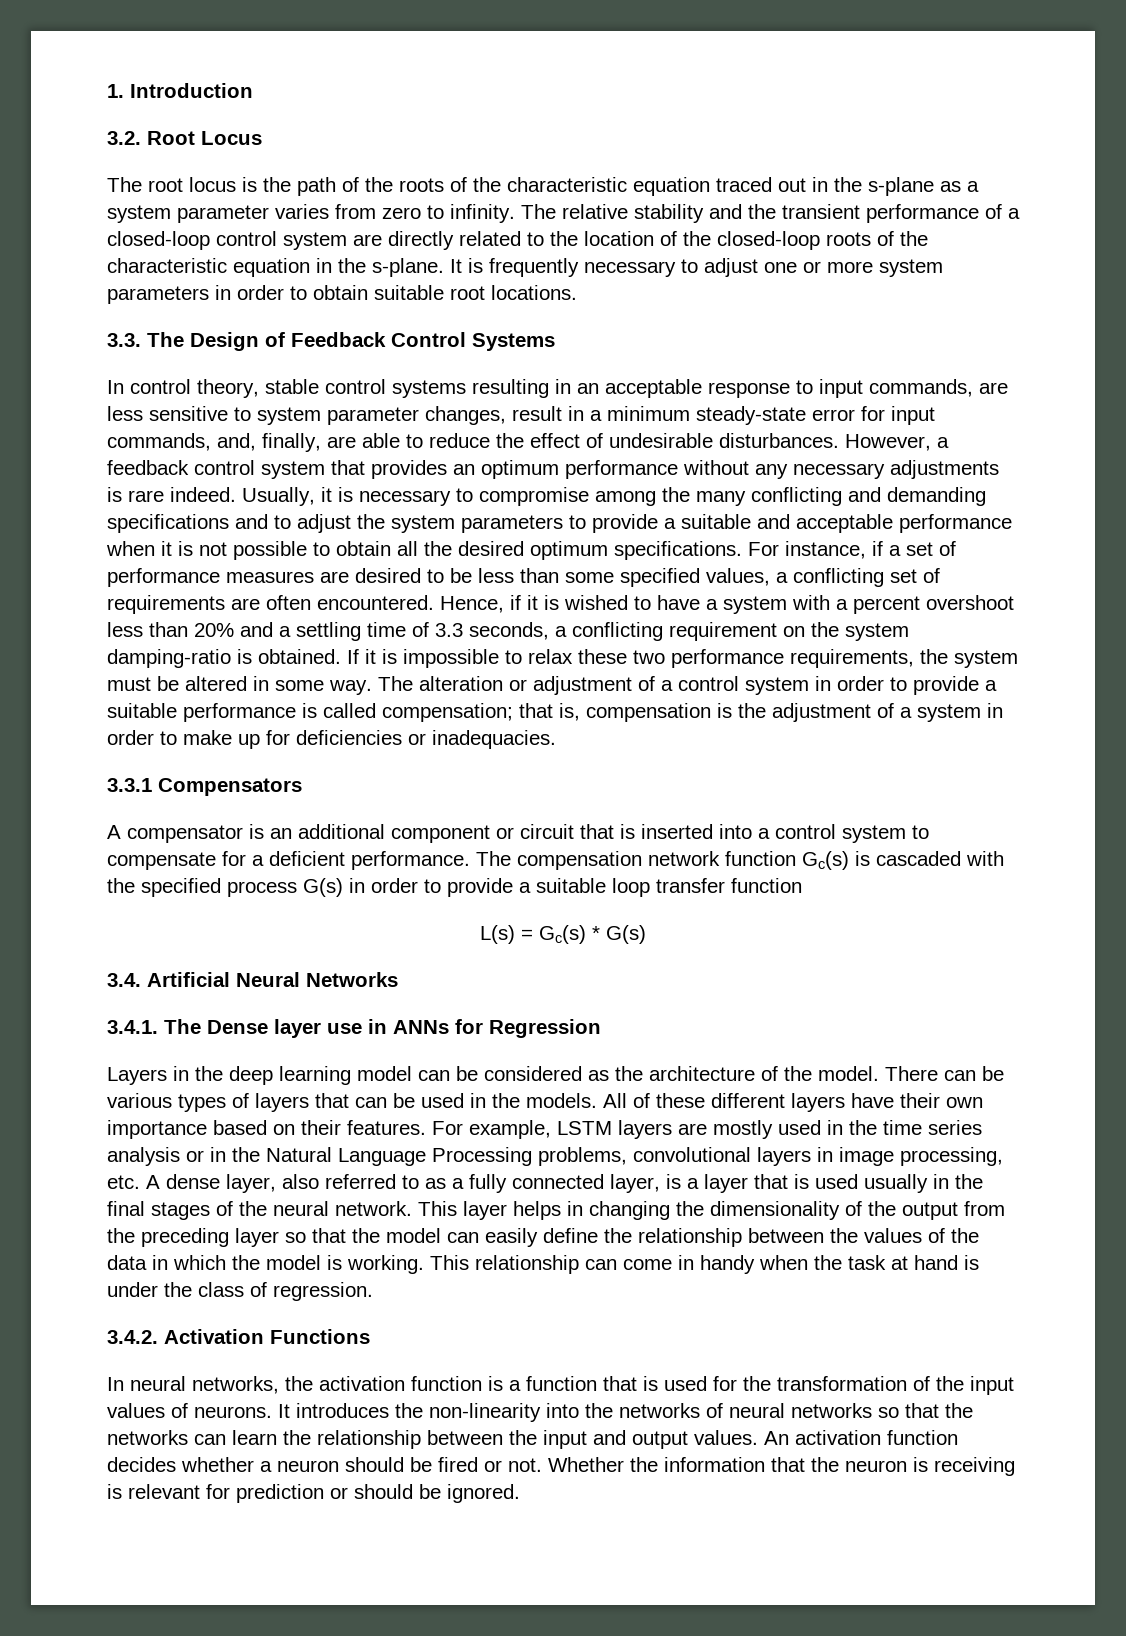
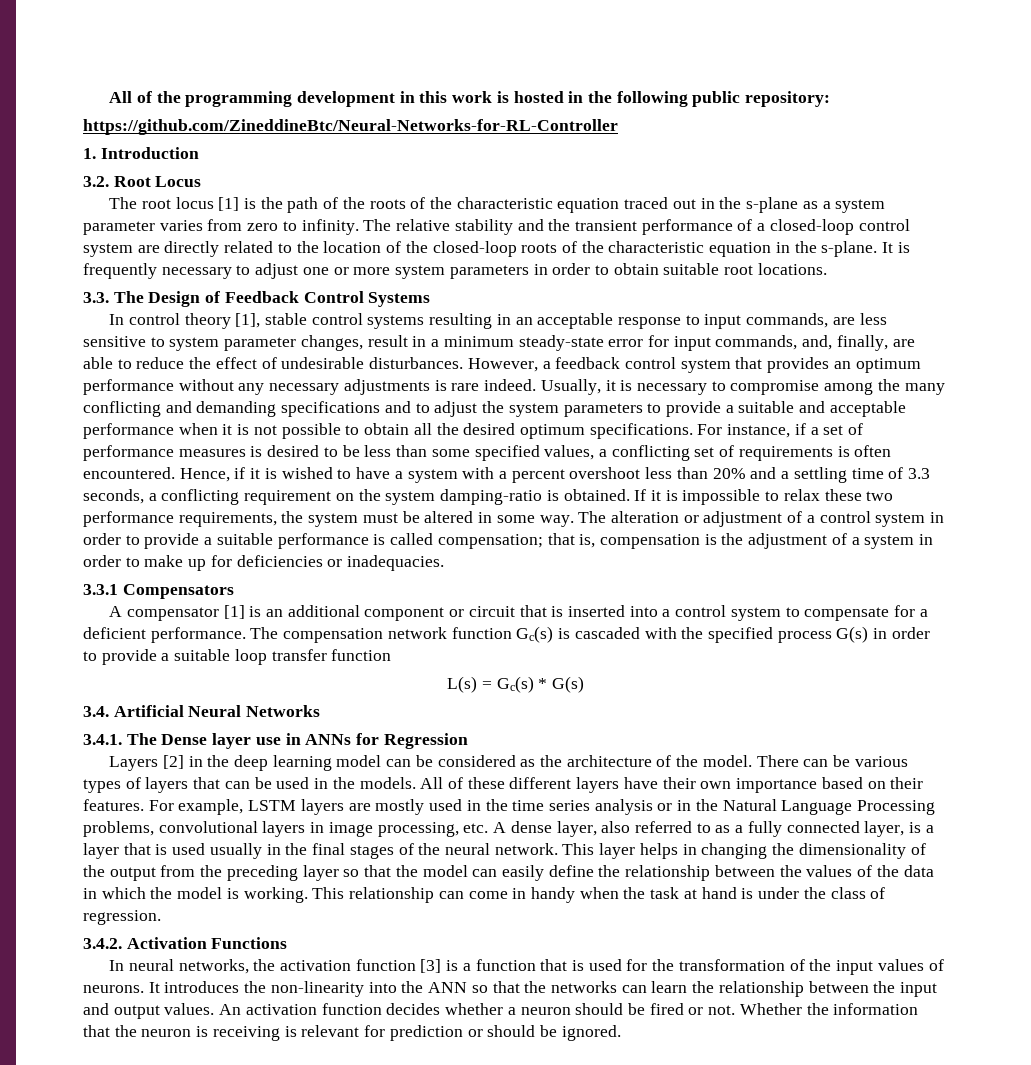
+ All of the programming development in this work is hosted in the following public repository:
+ https://github.com/ZineddineBtc/Neural-Networks-for-RL-Controller
- The root locus is the path of the roots of the characteristic equation traced out in the s-plane as a system parameter varies from zero to infinity.
+ The root locus [1] is the path of the roots of the characteristic equation traced out in the s-plane as a system parameter varies from zero to infinity.
- In control theory, stable control systems resulting in an acceptable response to input commands, are less sensitive to system parameter changes, result in a minimum steady-state error for input commands, and, finally, are able to reduce the effect of undesirable disturbances.
+ In control theory [1], stable control systems resulting in an acceptable response to input commands, are less sensitive to system parameter changes, result in a minimum steady-state error for input commands, and, finally, are able to reduce the effect of undesirable disturbances.
- For instance, if a set of performance measures are desired to be less than some specified values, a conflicting set of requirements are often encountered.
+ For instance, if a set of performance measures is desired to be less than some specified values, a conflicting set of requirements is often encountered.
- A compensator is an additional component or circuit that is inserted into a control system to compensate for a deficient performance.
+ A compensator [1] is an additional component or circuit that is inserted into a control system to compensate for a deficient performance.
- Layers in the deep learning model can be considered as the architecture of the model.
+ Layers [2] in the deep learning model can be considered as the architecture of the model.
- In neural networks, the activation function is a function that is used for the transformation of the input values of neurons.
+ In neural networks, the activation function [3] is a function that is used for the transformation of the input values of neurons.
- It introduces the non-linearity into the networks of neural networks so that the networks can learn the relationship between the input and output values.
+ It introduces the non-linearity into the ANN so that the networks can learn the relationship between the input and output values.

